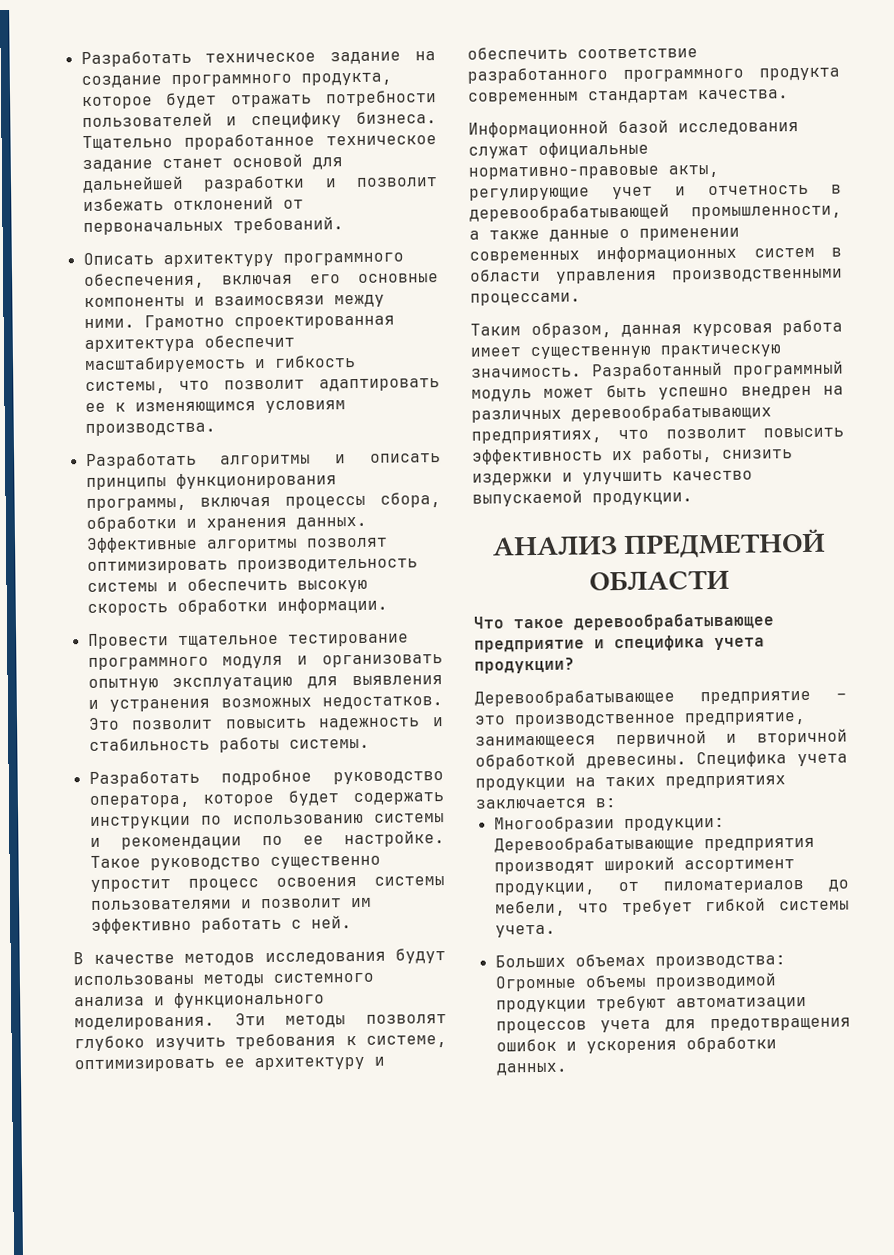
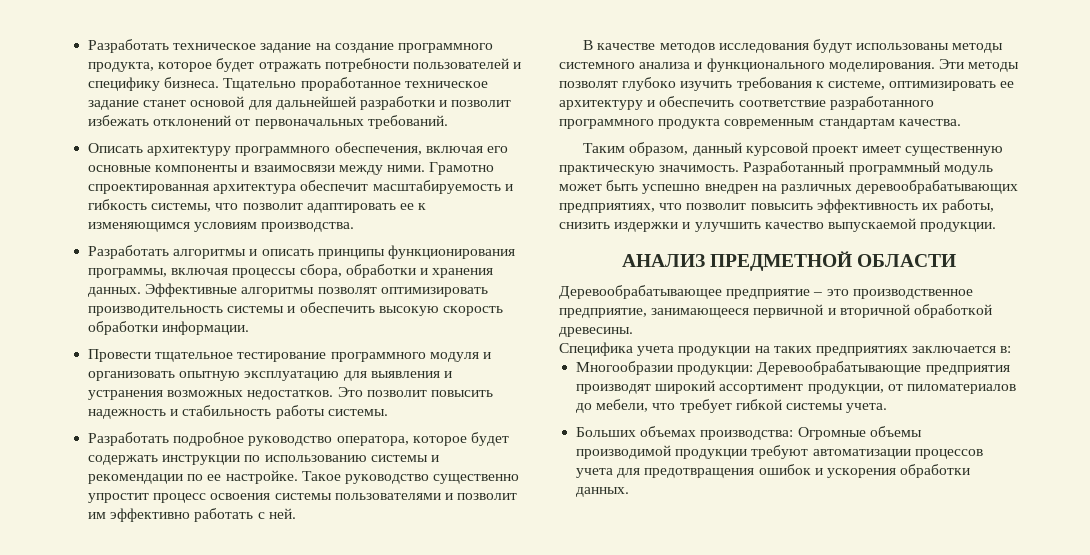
- Информационной базой исследования служат официальные нормативно-правовые акты, регулирующие учет и отчетность в деревообрабатывающей промышленности, а также данные о применении современных информационных систем в области управления производственными процессами.
- Таким образом, данная курсовая работа имеет существенную практическую значимость.
+ Таким образом, данный курсовой проект имеет существенную практическую значимость.
- Что такое деревообрабатывающее предприятие и специфика учета продукции?
- Деревообрабатывающее предприятие – это производственное предприятие, занимающееся первичной и вторичной обработкой древесины. Специфика учета продукции на таких предприятиях заключается в:
+ Деревообрабатывающее предприятие – это производственное предприятие, занимающееся первичной и вторичной обработкой древесины.
+ Специфика учета продукции на таких предприятиях заключается в:

